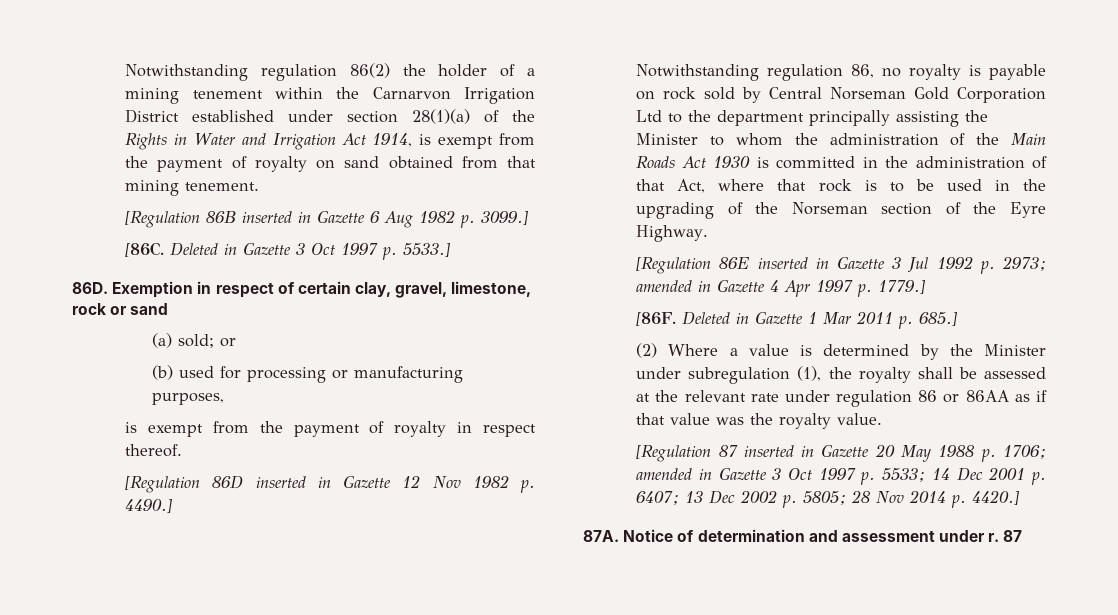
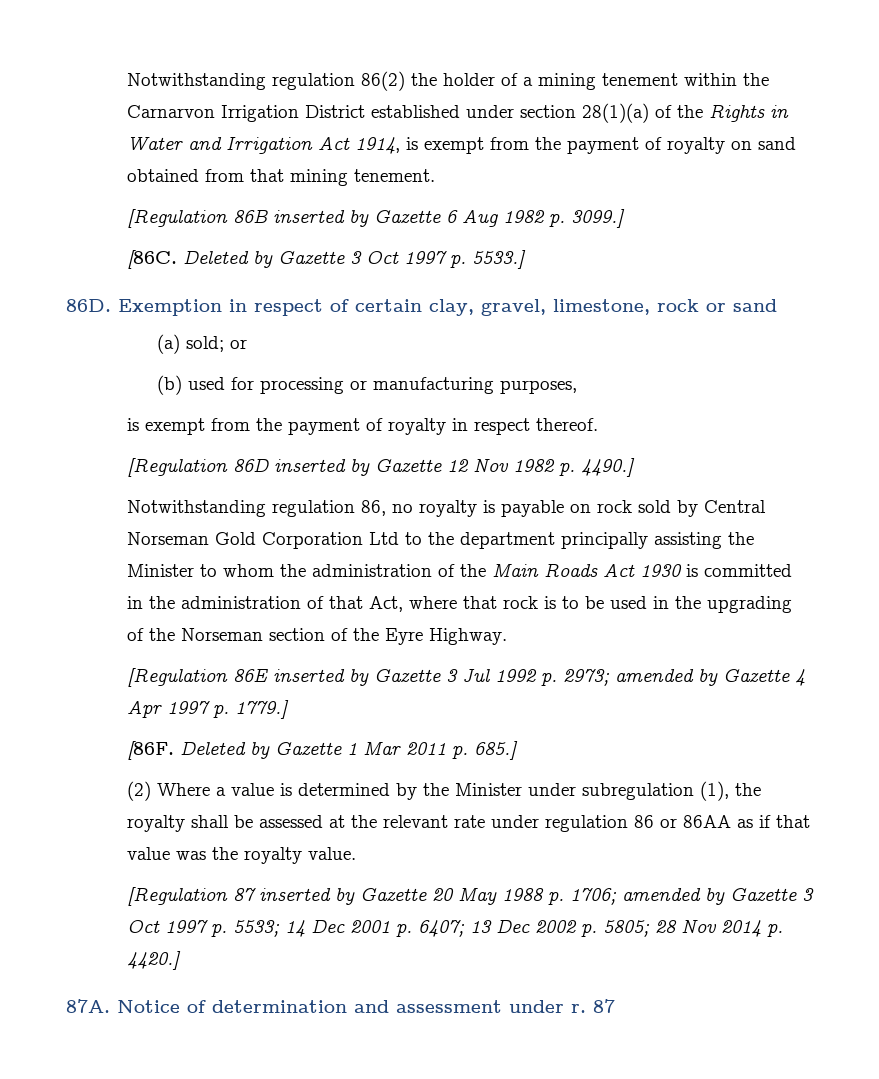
- [Regulation 86B inserted in Gazette 6 Aug 1982 p. 3099.]
+ [Regulation 86B inserted by Gazette 6 Aug 1982 p. 3099.]
- Deleted in Gazette 3 Oct 1997 p. 5533.]
+ Deleted by Gazette 3 Oct 1997 p. 5533.]
- [Regulation 86D inserted in Gazette 12 Nov 1982 p. 4490.]
+ [Regulation 86D inserted by Gazette 12 Nov 1982 p. 4490.]
- [Regulation 86E inserted in Gazette 3 Jul 1992 p. 2973; amended in Gazette 4 Apr 1997 p. 1779.]
+ [Regulation 86E inserted by Gazette 3 Jul 1992 p. 2973; amended by Gazette 4 Apr 1997 p. 1779.]
- Deleted in Gazette 1 Mar 2011 p. 685.]
+ Deleted by Gazette 1 Mar 2011 p. 685.]
- [Regulation 87 inserted in Gazette 20 May 1988 p. 1706; amended in Gazette 3 Oct 1997 p. 5533; 14 Dec 2001 p. 6407; 13 Dec 2002 p. 5805; 28 Nov 2014 p. 4420.]
+ [Regulation 87 inserted by Gazette 20 May 1988 p. 1706; amended by Gazette 3 Oct 1997 p. 5533; 14 Dec 2001 p. 6407; 13 Dec 2002 p. 5805; 28 Nov 2014 p. 4420.]

